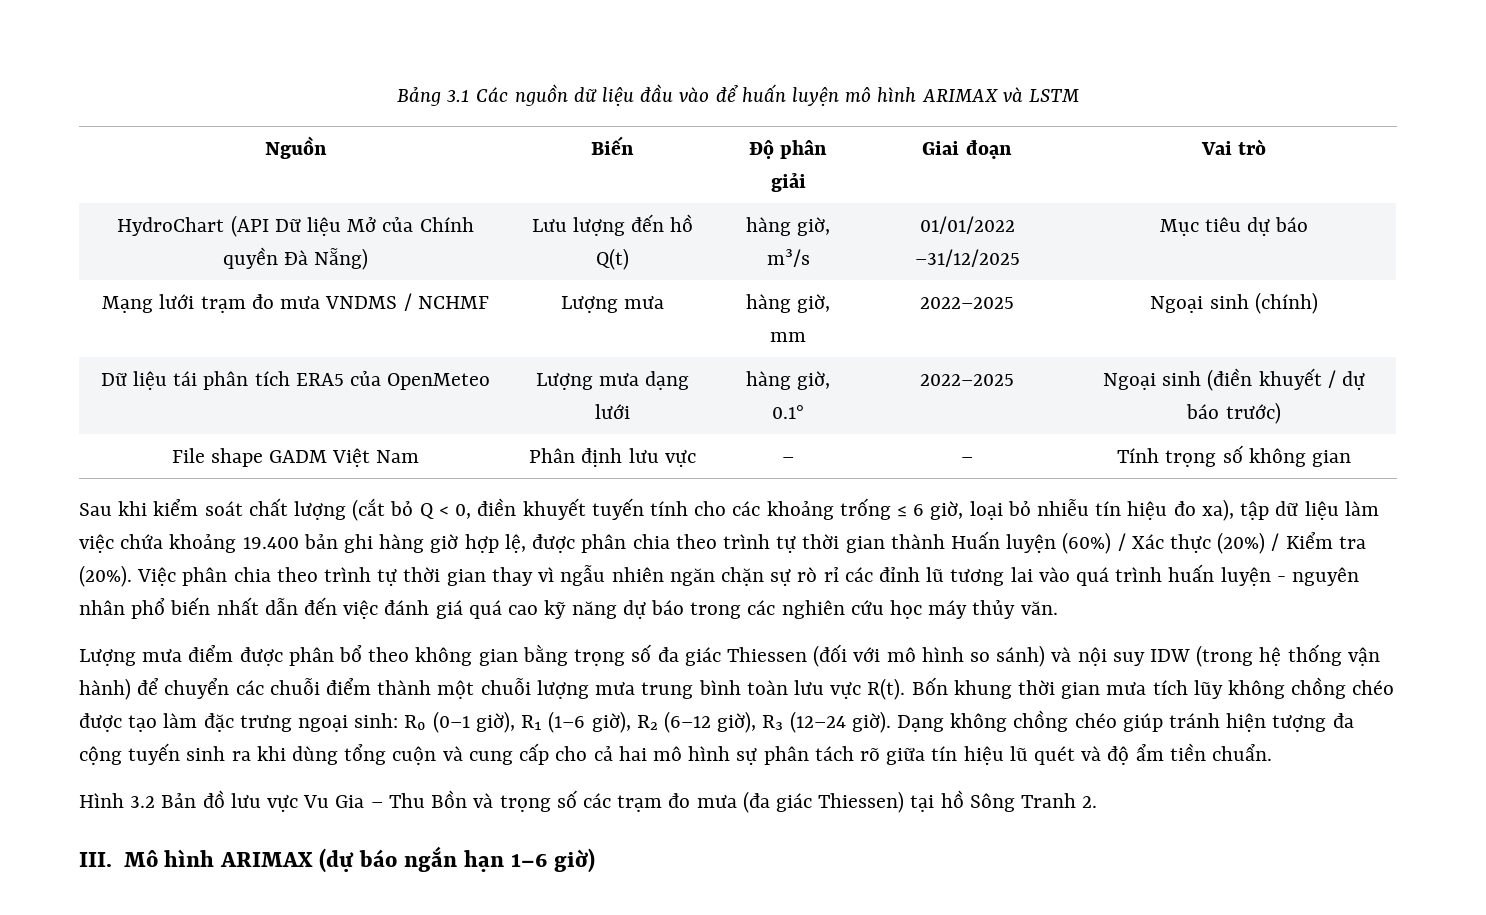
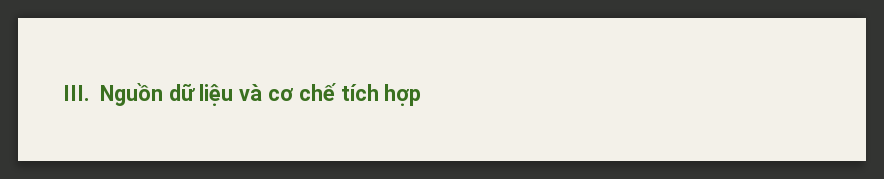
- Bảng 3.1 Các nguồn dữ liệu đầu vào để huấn luyện mô hình ARIMAX và LSTM
- Nguồn | Biến | Độ phân giải | Giai đoạn | Vai trò
- HydroChart (API Dữ liệu Mở của Chính quyền Đà Nẵng) | Lưu lượng đến hồ Q(t) | hàng giờ, m³/s | 01/01/2022 –31/12/2025 | Mục tiêu dự báo
- Mạng lưới trạm đo mưa VNDMS / NCHMF | Lượng mưa | hàng giờ, mm | 2022–2025 | Ngoại sinh (chính)
- Dữ liệu tái phân tích ERA5 của OpenMeteo | Lượng mưa dạng lưới | hàng giờ, 0.1° | 2022–2025 | Ngoại sinh (điền khuyết / dự báo trước)
- File shape GADM Việt Nam | Phân định lưu vực | – | – | Tính trọng số không gian
- Sau khi kiểm soát chất lượng (cắt bỏ Q < 0, điền khuyết tuyến tính cho các khoảng trống ≤ 6 giờ, loại bỏ nhiễu tín hiệu đo xa), tập dữ liệu làm việc chứa khoảng 19.400 bản ghi hàng giờ hợp lệ, được phân chia theo trình tự thời gian thành Huấn luyện (60%) / Xác thực (20%) / Kiểm tra (20%). Việc phân chia theo trình tự thời gian thay vì ngẫu nhiên ngăn chặn sự rò rỉ các đỉnh lũ tương lai vào quá trình huấn luyện - nguyên nhân phổ biến nhất dẫn đến việc đánh giá quá cao kỹ năng dự báo trong các nghiên cứu học máy thủy văn.
- Lượng mưa điểm được phân bổ theo không gian bằng trọng số đa giác Thiessen (đối với mô hình so sánh) và nội suy IDW (trong hệ thống vận hành) để chuyển các chuỗi điểm thành một chuỗi lượng mưa trung bình toàn lưu vực R(t). Bốn khung thời gian mưa tích lũy không chồng chéo được tạo làm đặc trưng ngoại sinh: R₀ (0–1 giờ), R₁ (1–6 giờ), R₂ (6–12 giờ), R₃ (12–24 giờ). Dạng không chồng chéo giúp tránh hiện tượng đa cộng tuyến sinh ra khi dùng tổng cuộn và cung cấp cho cả hai mô hình sự phân tách rõ giữa tín hiệu lũ quét và độ ẩm tiền chuẩn.
- Hình 3.2 Bản đồ lưu vực Vu Gia – Thu Bồn và trọng số các trạm đo mưa (đa giác Thiessen) tại hồ Sông Tranh 2.
- III. Mô hình ARIMAX (dự báo ngắn hạn 1–6 giờ)
+ III. Nguồn dữ liệu và cơ chế tích hợp

